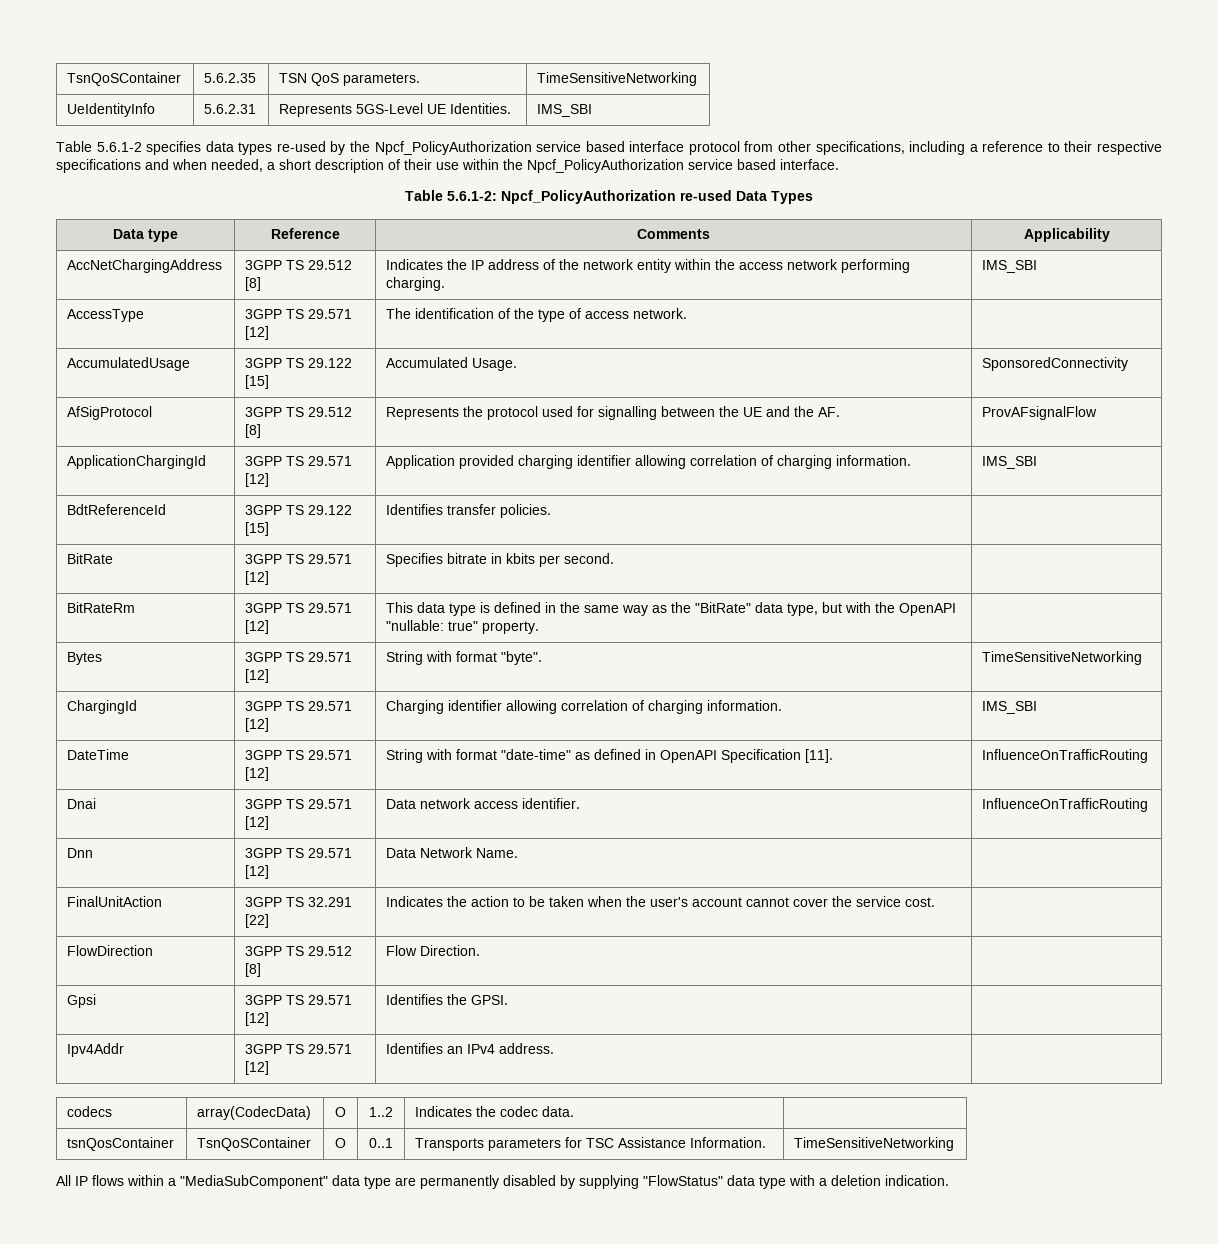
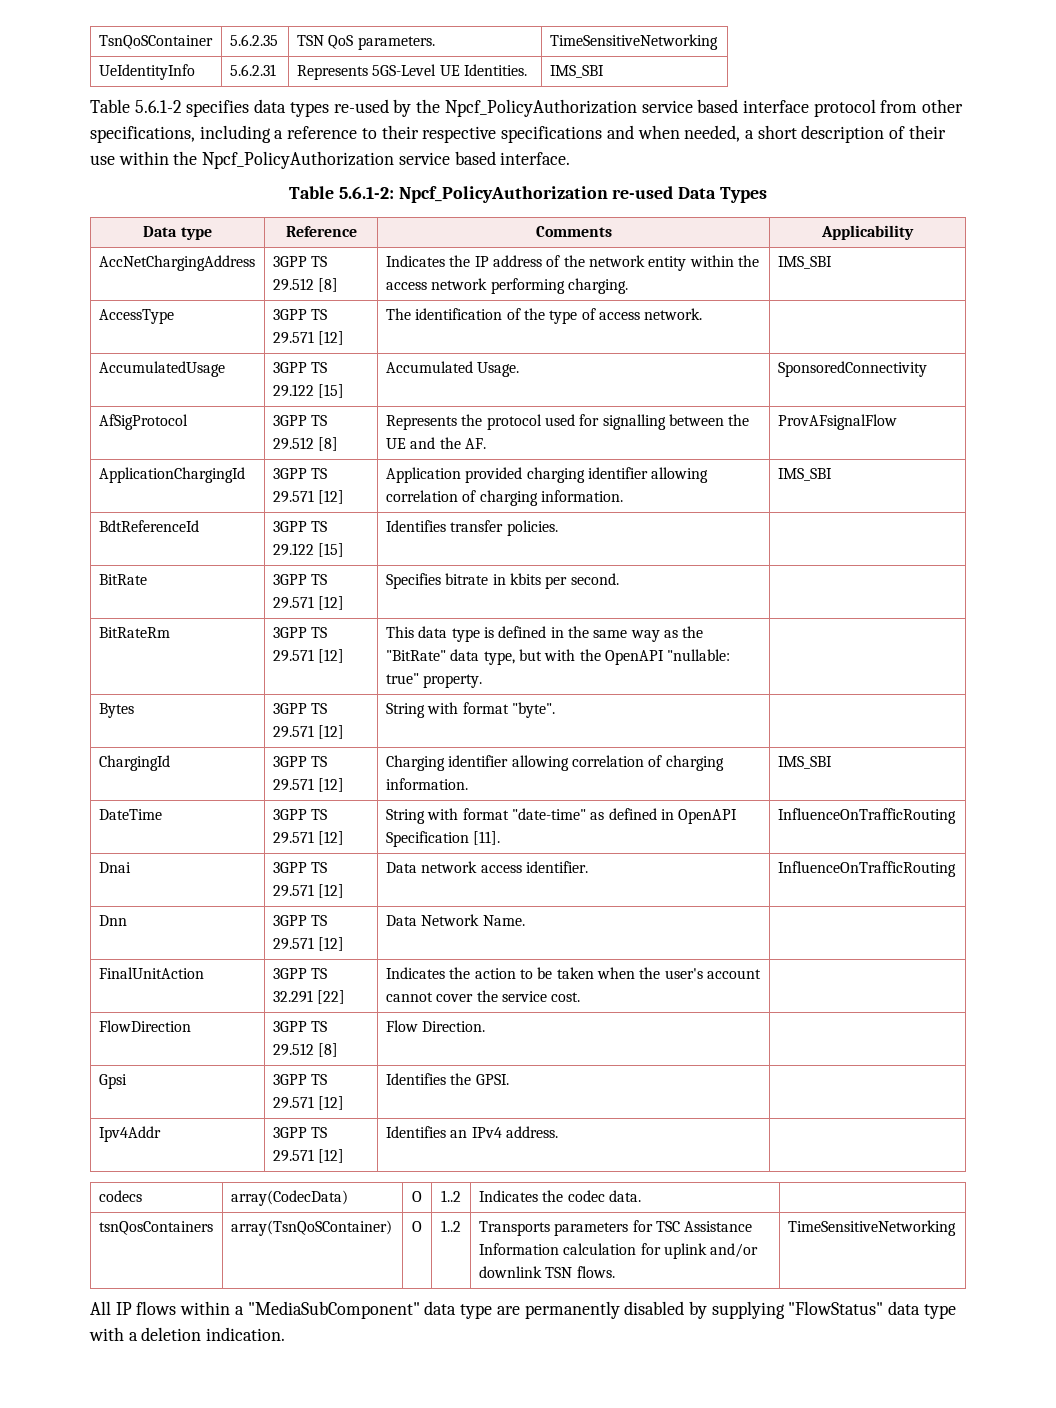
- Bytes | 3GPP TS 29.571 [12] | String with format "byte". | TimeSensitiveNetworking
+ Bytes | 3GPP TS 29.571 [12] | String with format "byte". |
- tsnQosContainer | TsnQoSContainer | O | 0..1 | Transports parameters for TSC Assistance Information. | TimeSensitiveNetworking
+ tsnQosContainers | array(TsnQoSContainer) | O | 1..2 | Transports parameters for TSC Assistance Information calculation for uplink and/or downlink TSN flows. | TimeSensitiveNetworking

